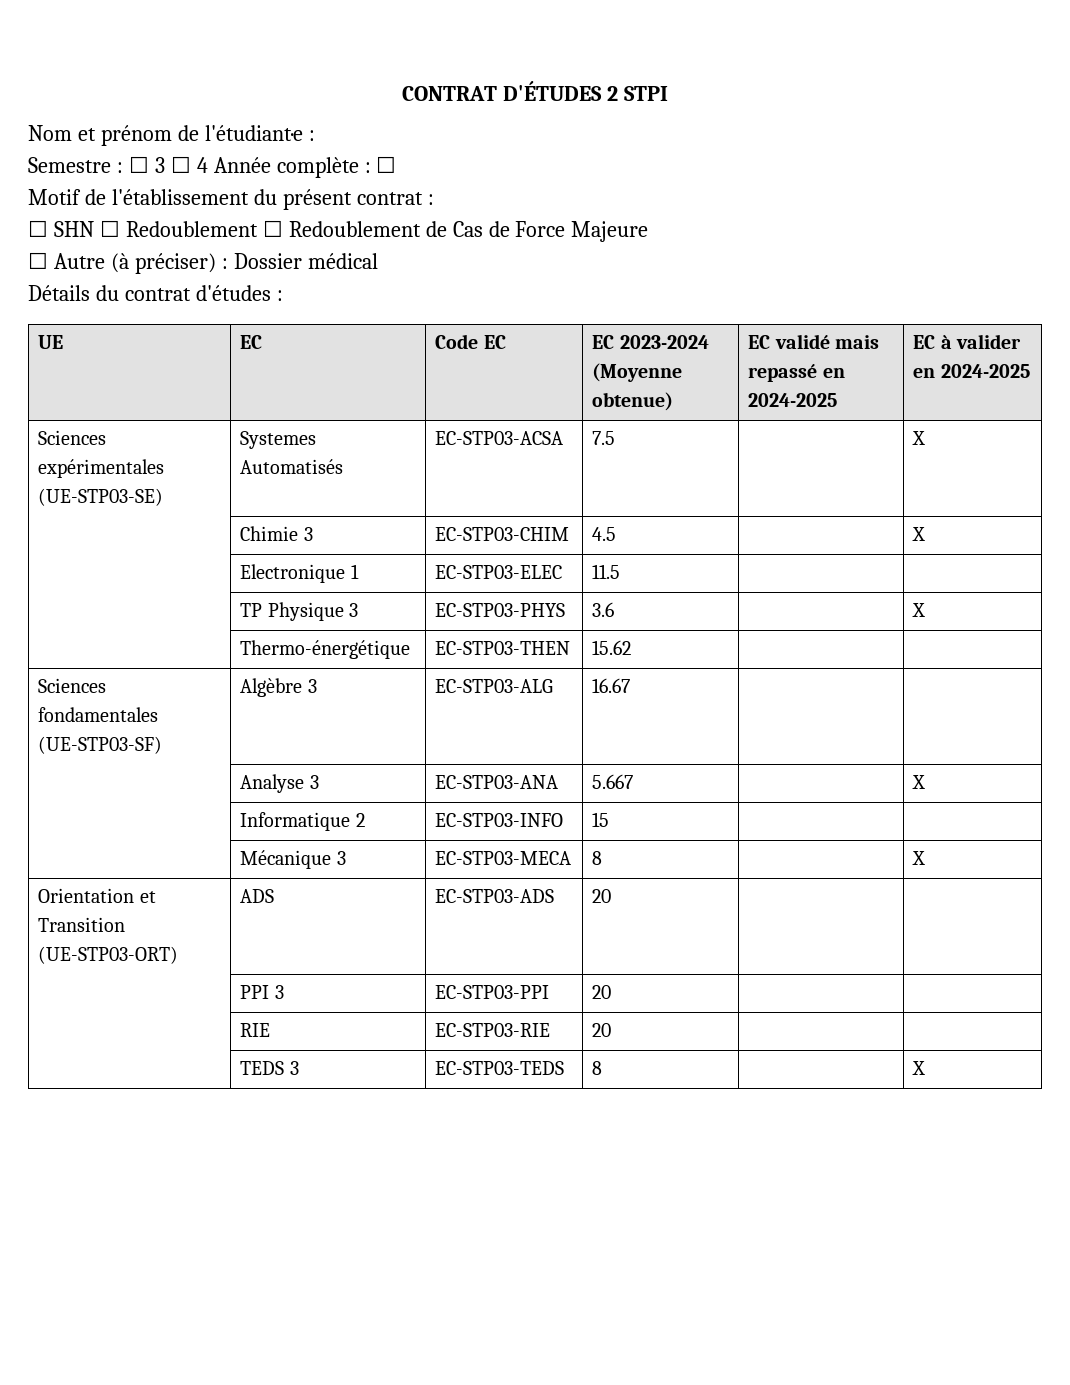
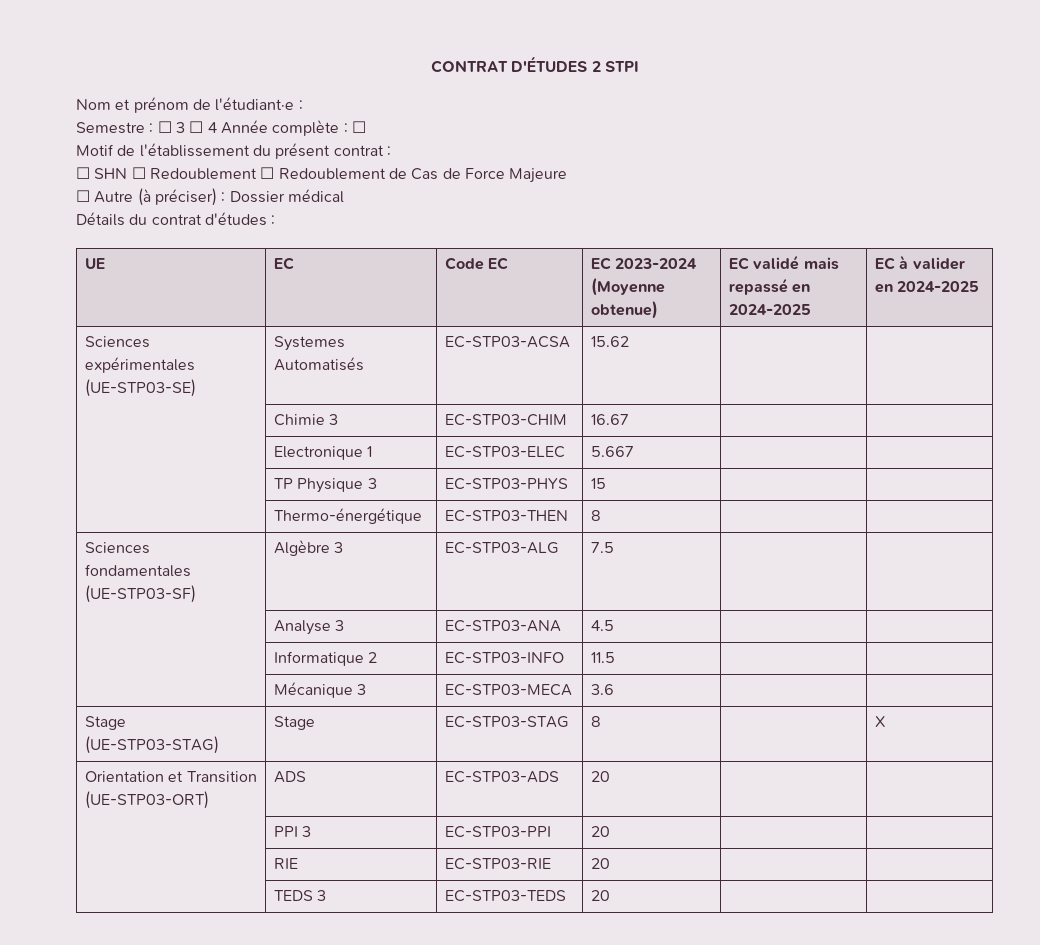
- Sciences expérimentales (UE-STP03-SE) | Systemes Automatisés | EC-STP03-ACSA | 7.5 | | X
+ Sciences expérimentales (UE-STP03-SE) | Systemes Automatisés | EC-STP03-ACSA | 15.62 | |
- | Chimie 3 | EC-STP03-CHIM | 4.5 | | X
+ | Chimie 3 | EC-STP03-CHIM | 16.67 | |
- | Electronique 1 | EC-STP03-ELEC | 11.5 | |
+ | Electronique 1 | EC-STP03-ELEC | 5.667 | |
- | TP Physique 3 | EC-STP03-PHYS | 3.6 | | X
+ | TP Physique 3 | EC-STP03-PHYS | 15 | |
- | Thermo-énergétique | EC-STP03-THEN | 15.62 | |
+ | Thermo-énergétique | EC-STP03-THEN | 8 | |
- Sciences fondamentales (UE-STP03-SF) | Algèbre 3 | EC-STP03-ALG | 16.67 | |
+ Sciences fondamentales (UE-STP03-SF) | Algèbre 3 | EC-STP03-ALG | 7.5 | |
- | Analyse 3 | EC-STP03-ANA | 5.667 | | X
+ | Analyse 3 | EC-STP03-ANA | 4.5 | |
- | Informatique 2 | EC-STP03-INFO | 15 | |
+ | Informatique 2 | EC-STP03-INFO | 11.5 | |
- | Mécanique 3 | EC-STP03-MECA | 8 | | X
+ | Mécanique 3 | EC-STP03-MECA | 3.6 | |
+ Stage (UE-STP03-STAG) | Stage | EC-STP03-STAG | 8 | | X
- | TEDS 3 | EC-STP03-TEDS | 8 | | X
+ | TEDS 3 | EC-STP03-TEDS | 20 | |

